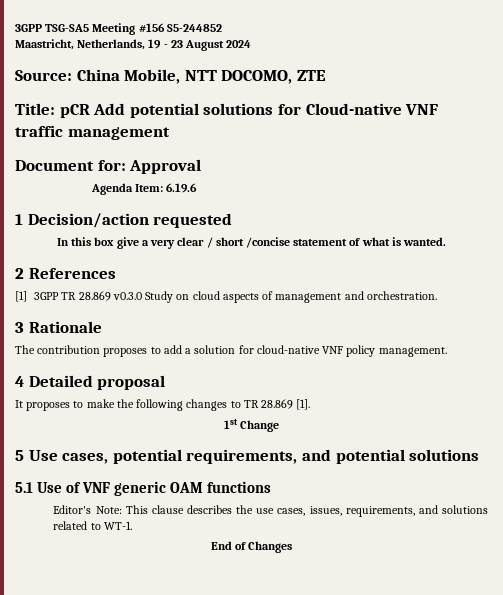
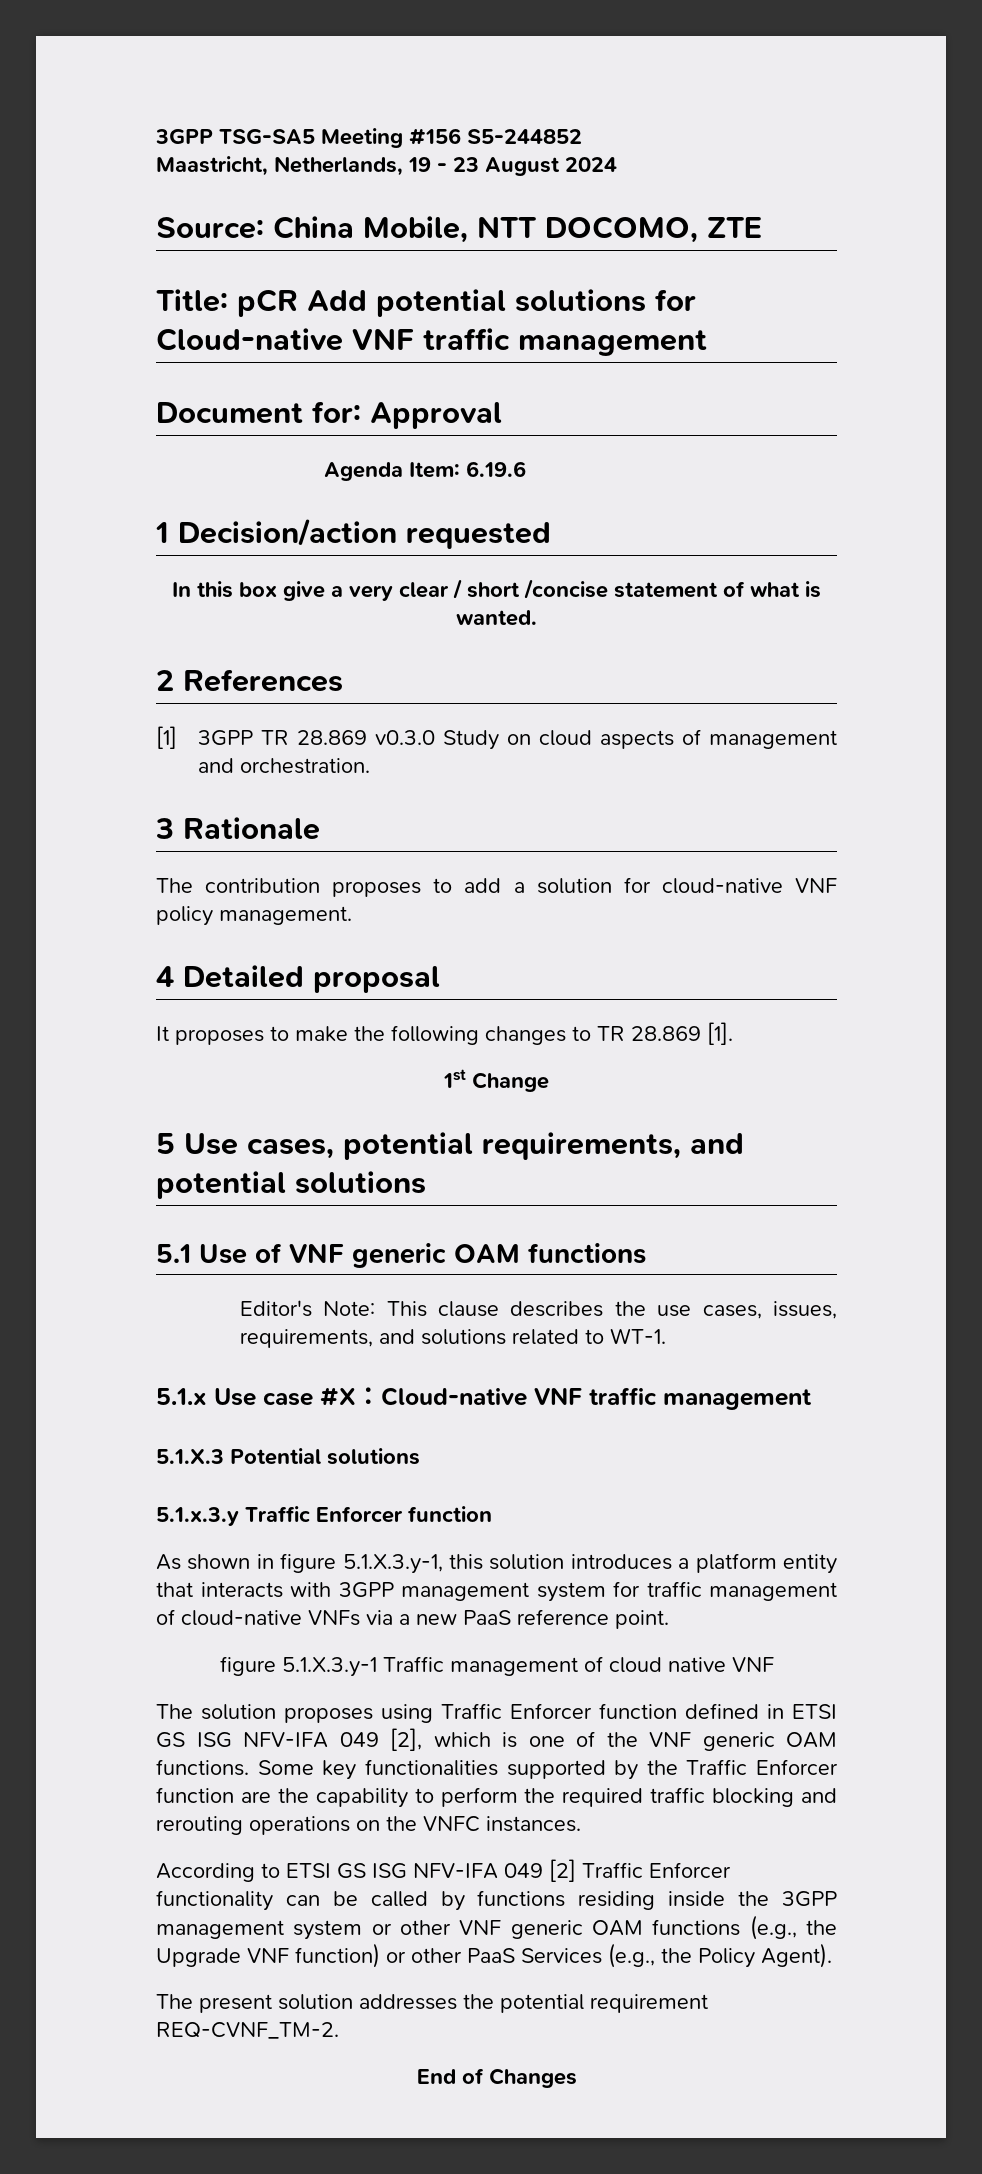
+ 5.1.x Use case #X：Cloud-native VNF traffic management
+ 5.1.X.3 Potential solutions
+ 5.1.x.3.y Traffic Enforcer function
+ As shown in figure 5.1.X.3.y-1, this solution introduces a platform entity that interacts with 3GPP management system for traffic management of cloud-native VNFs via a new PaaS reference point.
+ figure 5.1.X.3.y-1 Traffic management of cloud native VNF
+ The solution proposes using Traffic Enforcer function defined in ETSI GS ISG NFV-IFA 049 [2], which is one of the VNF generic OAM functions. Some key functionalities supported by the Traffic Enforcer function are the capability to perform the required traffic blocking and rerouting operations on the VNFC instances.
+ According to ETSI GS ISG NFV-IFA 049 [2] Traffic Enforcer functionality can be called by functions residing inside the 3GPP management system or other VNF generic OAM functions (e.g., the Upgrade VNF function) or other PaaS Services (e.g., the Policy Agent).
+ The present solution addresses the potential requirement REQ-CVNF_TM-2.

